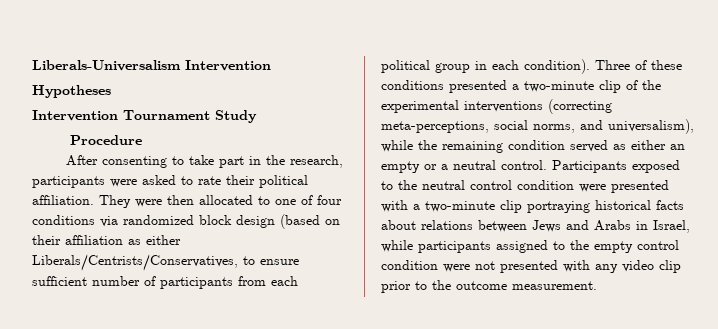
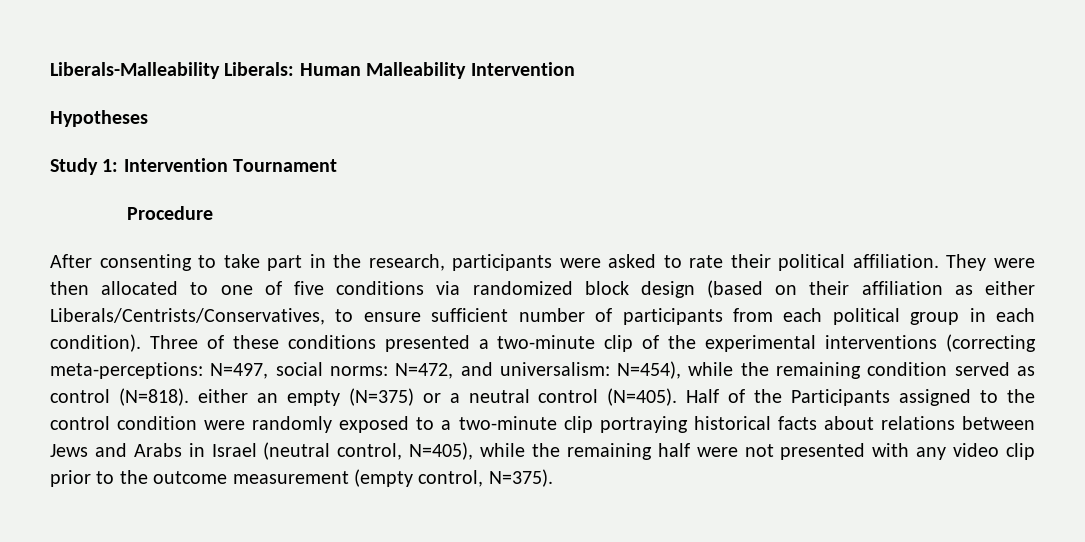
- Liberals-Universalism Intervention
+ Liberals-Malleability Liberals: Human Malleability Intervention
- Intervention Tournament Study
+ Study 1: Intervention Tournament
- They were then allocated to one of four conditions via randomized block design (based on their affiliation as either Liberals/Centrists/Conservatives, to ensure sufficient number of participants from each political group in each condition).
+ They were then allocated to one of five conditions via randomized block design (based on their affiliation as either Liberals/Centrists/Conservatives, to ensure sufficient number of participants from each political group in each condition).
- Three of these conditions presented a two-minute clip of the experimental interventions (correcting meta-perceptions, social norms, and universalism), while the remaining condition served as either an empty or a neutral control. Participants exposed to the neutral control condition were presented with a two-minute clip portraying historical facts about relations between Jews and Arabs in Israel, while participants assigned to the empty control condition were not presented with any video clip prior to the outcome measurement.
+ Three of these conditions presented a two-minute clip of the experimental interventions (correcting meta-perceptions: N=497, social norms: N=472, and universalism: N=454), while the remaining condition served as control (N=818). either an empty (N=375) or a neutral control (N=405). Half of the Participants assigned to the control condition were randomly exposed to a two-minute clip portraying historical facts about relations between Jews and Arabs in Israel (neutral control, N=405), while the remaining half were not presented with any video clip prior to the outcome measurement (empty control, N=375).

